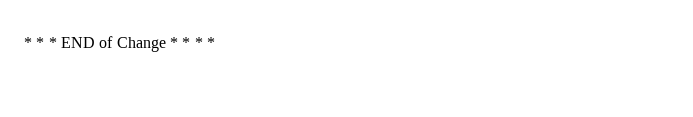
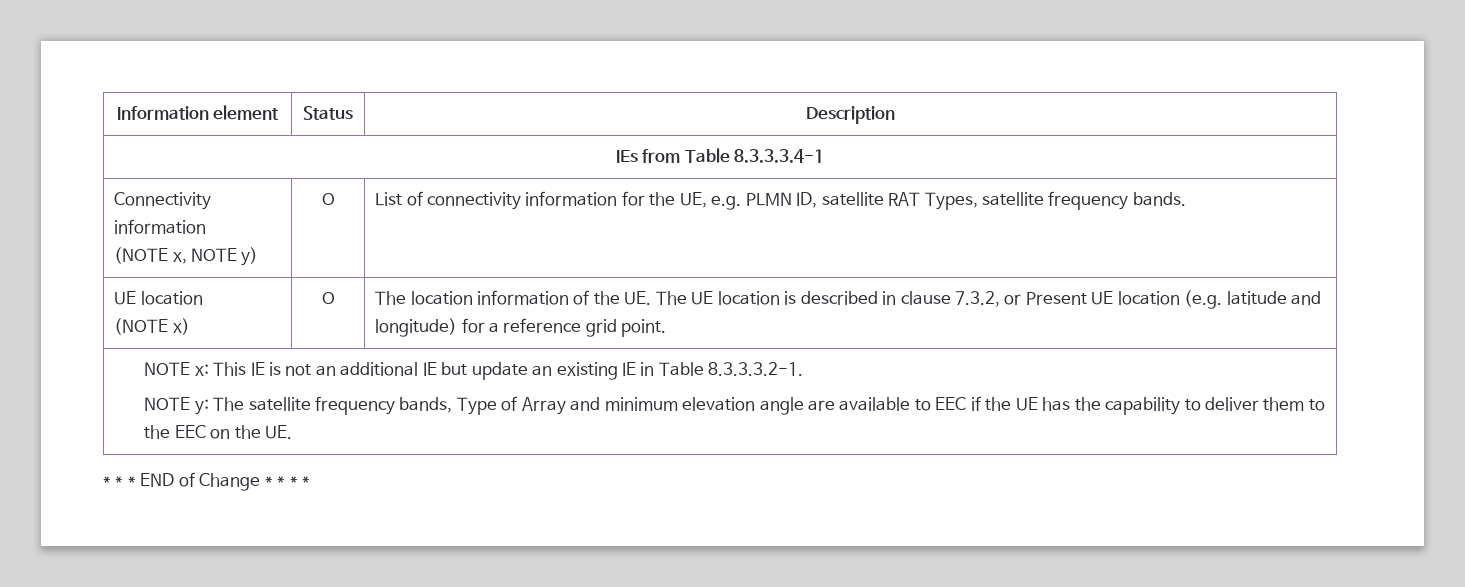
+ Information element | Status | Description
+ IEs from Table 8.3.3.3.4-1
+ Connectivity information
+ (NOTE x, NOTE y) | O | List of connectivity information for the UE, e.g. PLMN ID, satellite RAT Types, satellite frequency bands.
+ UE location
+ (NOTE x) | O | The location information of the UE. The UE location is described in clause 7.3.2, or Present UE location (e.g. latitude and longitude) for a reference grid point.
+ NOTE x: This IE is not an additional IE but update an existing IE in Table 8.3.3.3.2-1.
+ NOTE y: The satellite frequency bands, Type of Array and minimum elevation angle are available to EEC if the UE has the capability to deliver them to the EEC on the UE.

